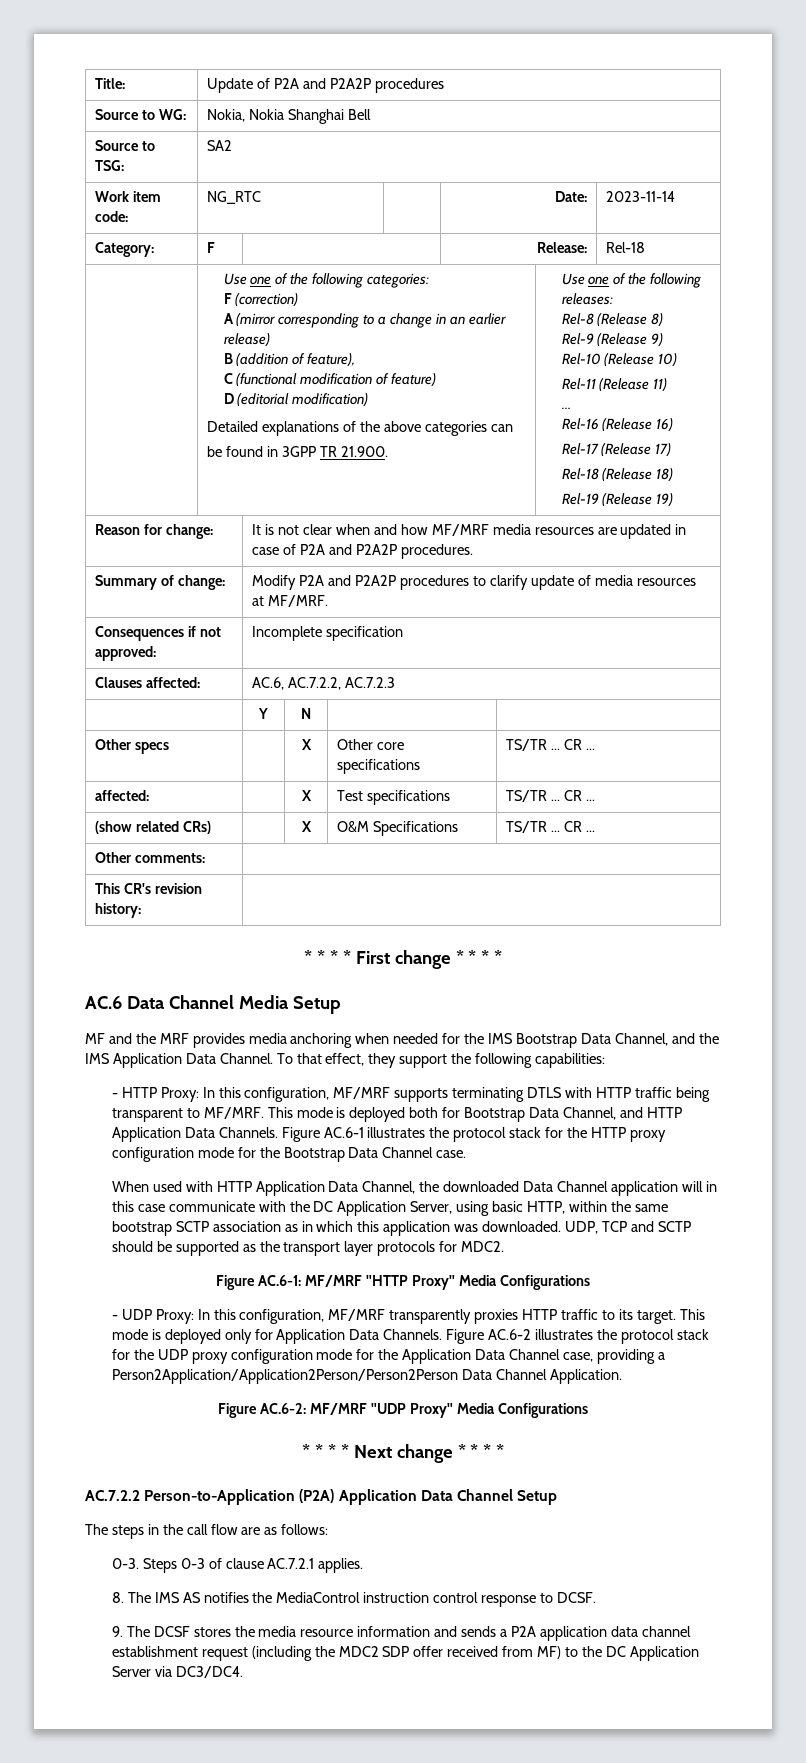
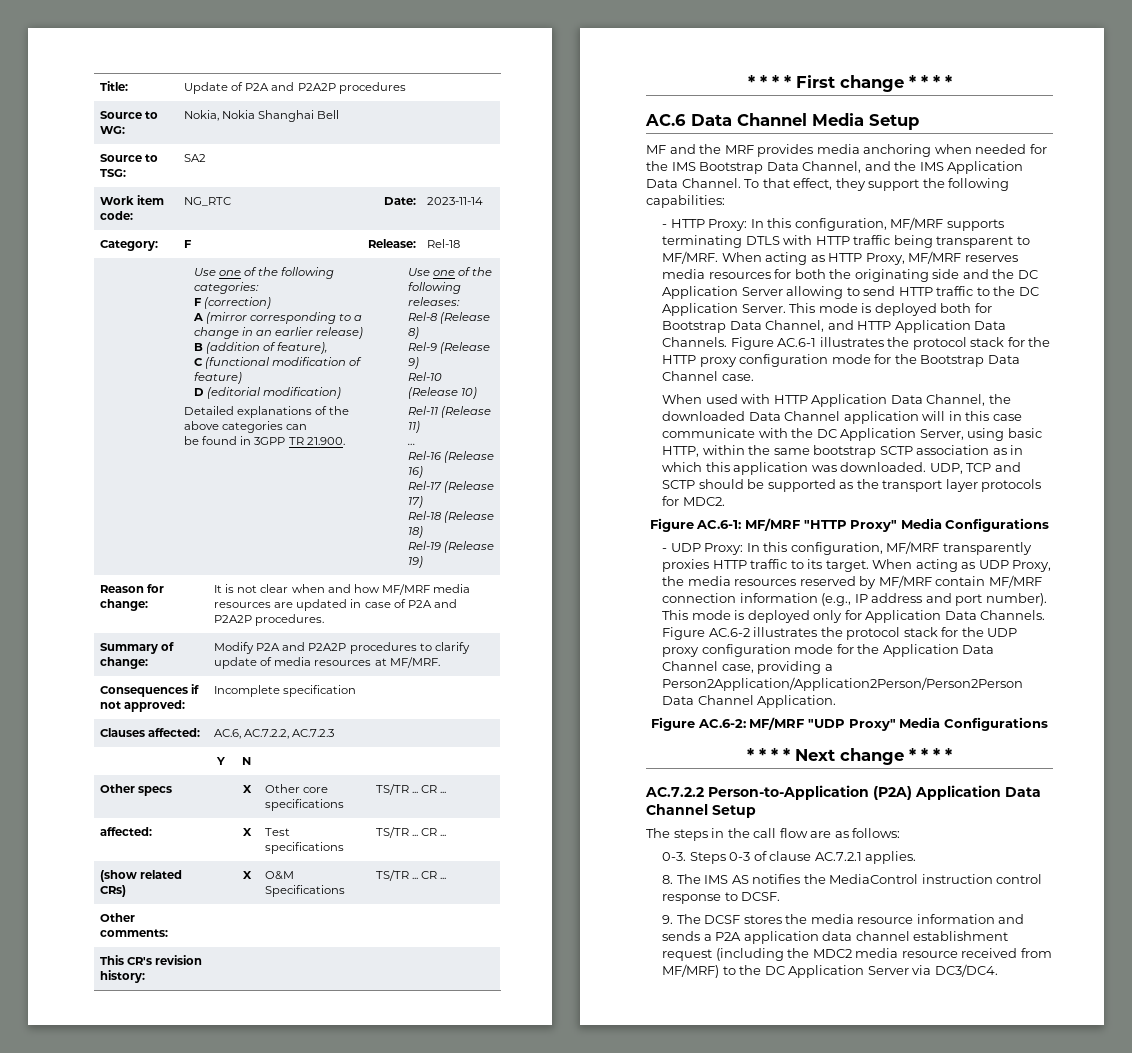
+ When acting as HTTP Proxy, MF/MRF reserves media resources for both the originating side and the DC Application Server allowing to send HTTP traffic to the DC Application Server.
+ When acting as UDP Proxy, the media resources reserved by MF/MRF contain MF/MRF connection information (e.g., IP address and port number).
- 9. The DCSF stores the media resource information and sends a P2A application data channel establishment request (including the MDC2 SDP offer received from MF) to the DC Application Server via DC3/DC4.
+ 9. The DCSF stores the media resource information and sends a P2A application data channel establishment request (including the MDC2 media resource received from MF/MRF) to the DC Application Server via DC3/DC4.

